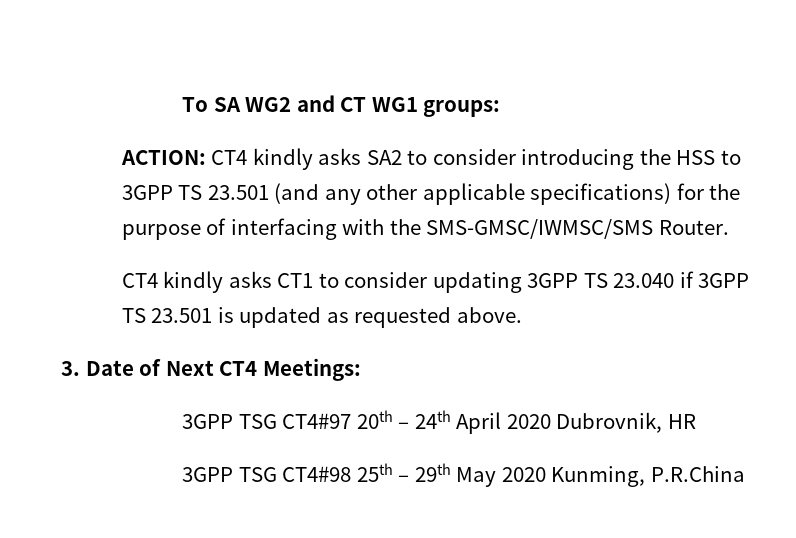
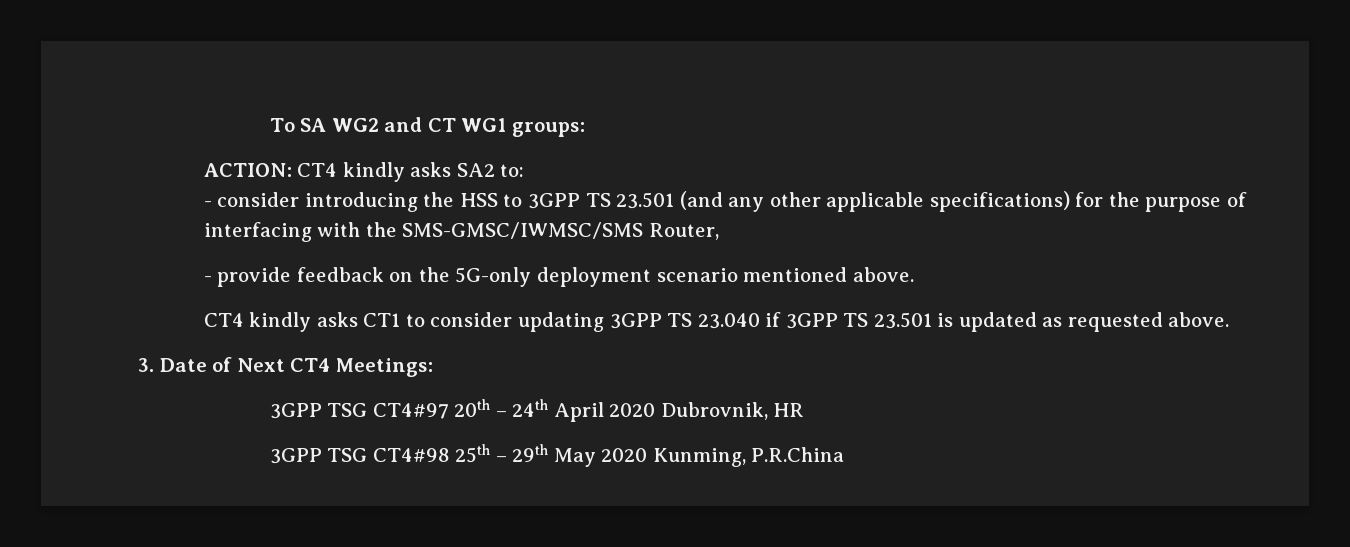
- ACTION: CT4 kindly asks SA2 to consider introducing the HSS to 3GPP TS 23.501 (and any other applicable specifications) for the purpose of interfacing with the SMS-GMSC/IWMSC/SMS Router.
+ ACTION: CT4 kindly asks SA2 to:
+ - consider introducing the HSS to 3GPP TS 23.501 (and any other applicable specifications) for the purpose of interfacing with the SMS-GMSC/IWMSC/SMS Router,
+ - provide feedback on the 5G-only deployment scenario mentioned above.

